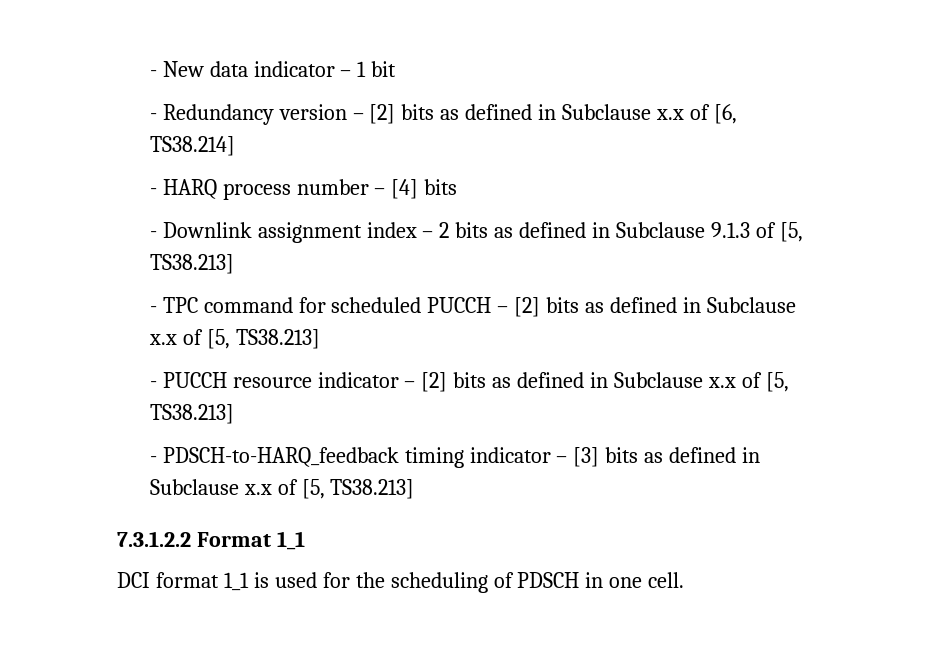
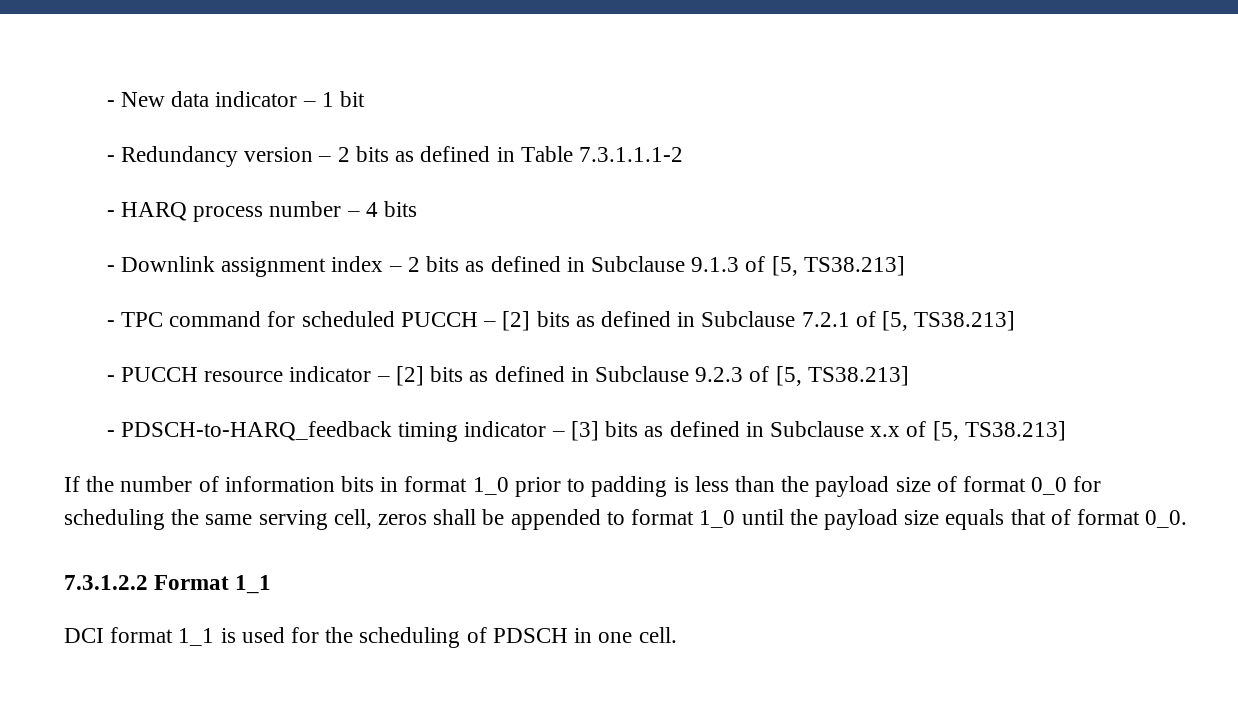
- - Redundancy version – [2] bits as defined in Subclause x.x of [6, TS38.214]
+ - Redundancy version – 2 bits as defined in Table 7.3.1.1.1-2
- - HARQ process number – [4] bits
+ - HARQ process number – 4 bits
- - TPC command for scheduled PUCCH – [2] bits as defined in Subclause x.x of [5, TS38.213]
+ - TPC command for scheduled PUCCH – [2] bits as defined in Subclause 7.2.1 of [5, TS38.213]
- - PUCCH resource indicator – [2] bits as defined in Subclause x.x of [5, TS38.213]
+ - PUCCH resource indicator – [2] bits as defined in Subclause 9.2.3 of [5, TS38.213]
+ If the number of information bits in format 1_0 prior to padding is less than the payload size of format 0_0 for scheduling the same serving cell, zeros shall be appended to format 1_0 until the payload size equals that of format 0_0.

